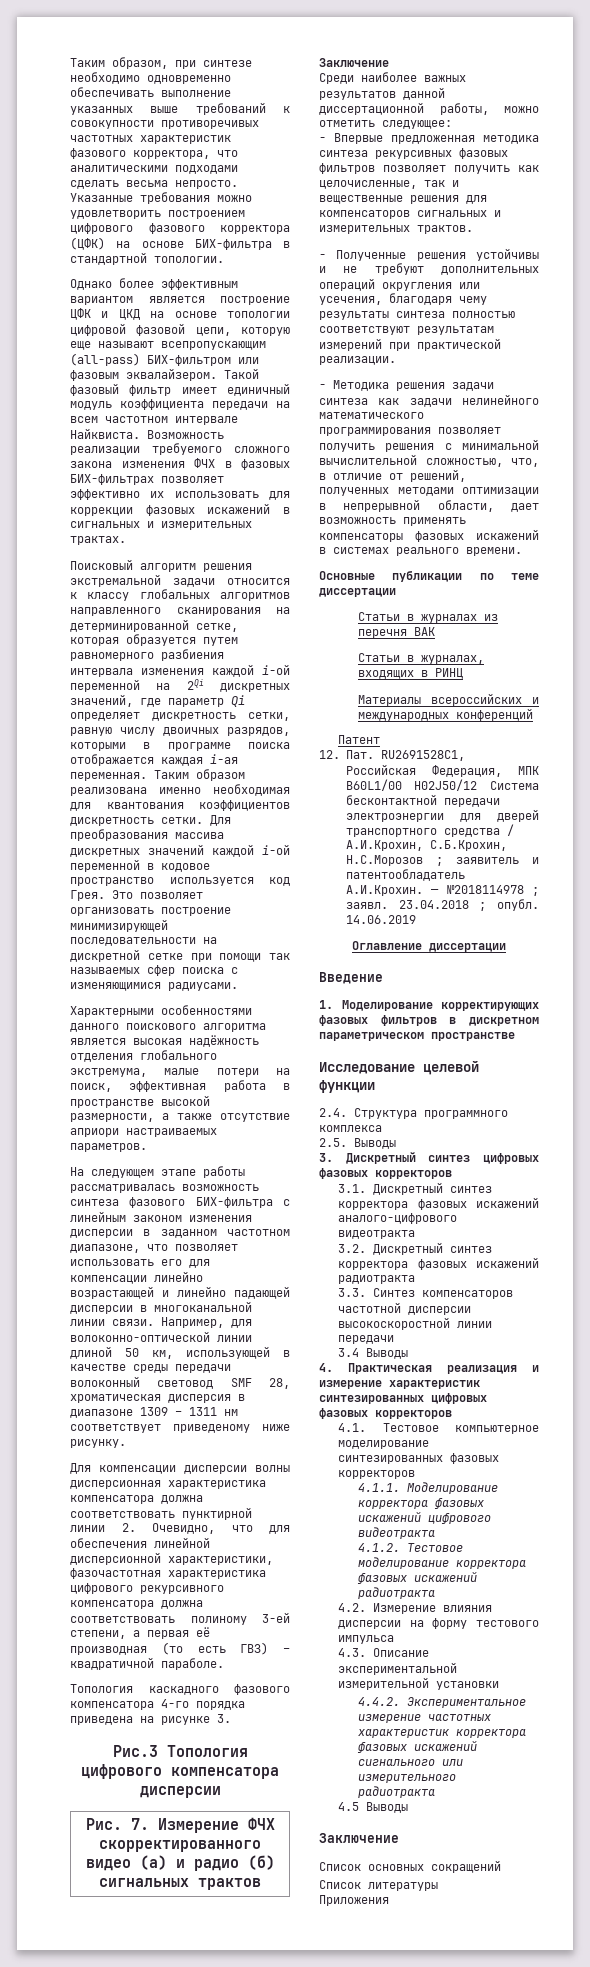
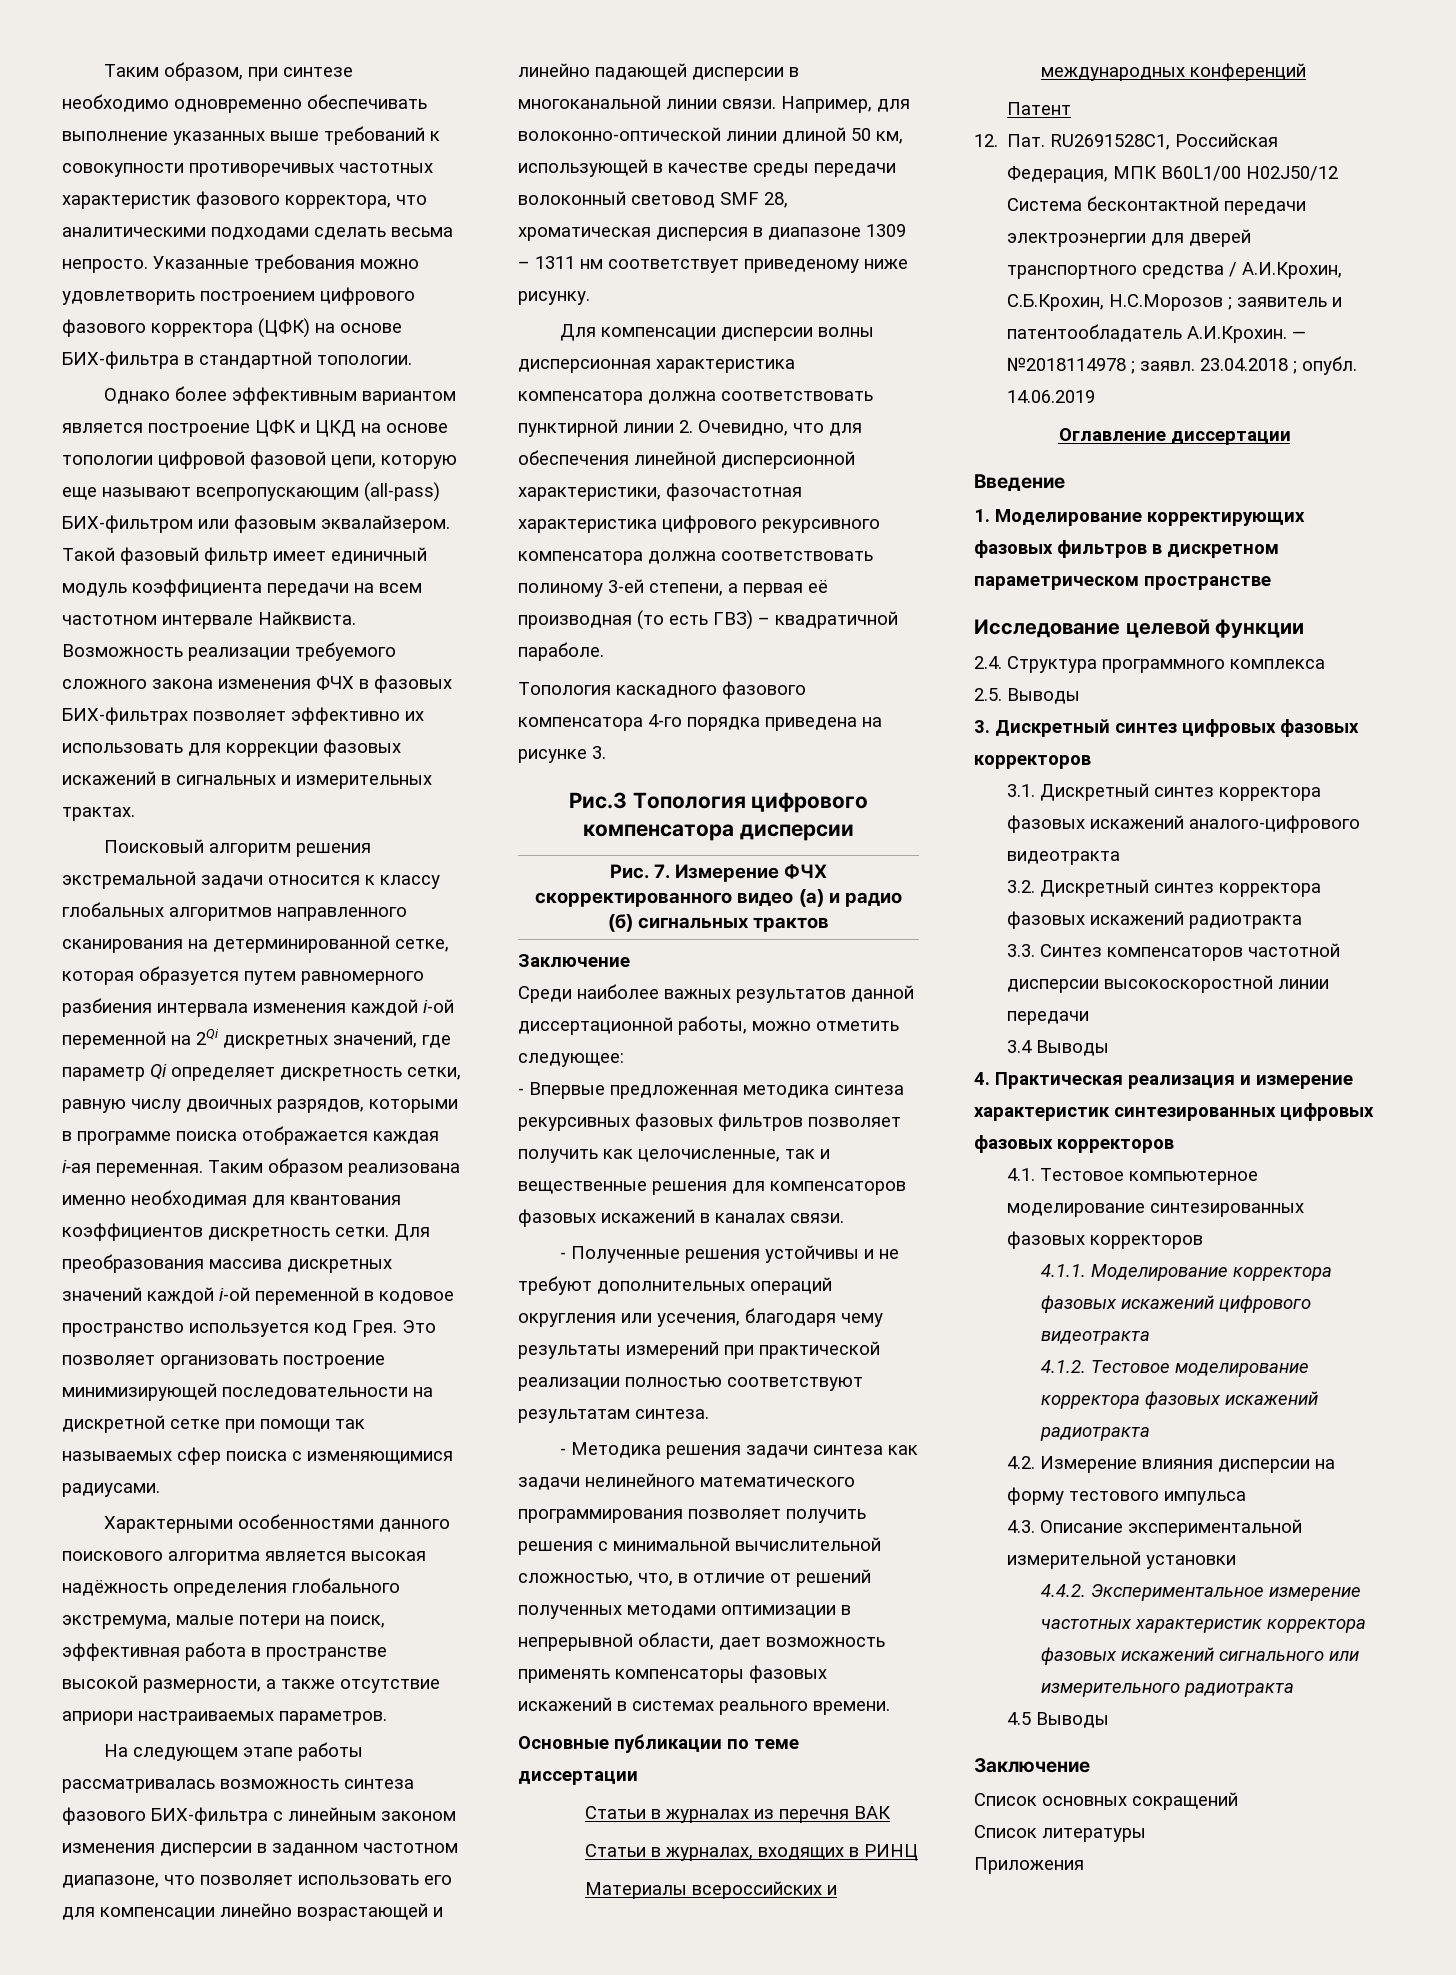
- Характерными особенностями данного поискового алгоритма является высокая надёжность отделения глобального экстремума, малые потери на поиск, эффективная работа в пространстве высокой размерности, а также отсутствие априори настраиваемых параметров.
+ Характерными особенностями данного поискового алгоритма является высокая надёжность определения глобального экстремума, малые потери на поиск, эффективная работа в пространстве высокой размерности, а также отсутствие априори настраиваемых параметров.
- - Впервые предложенная методика синтеза рекурсивных фазовых фильтров позволяет получить как целочисленные, так и вещественные решения для компенсаторов сигнальных и измерительных трактов.
+ - Впервые предложенная методика синтеза рекурсивных фазовых фильтров позволяет получить как целочисленные, так и вещественные решения для компенсаторов фазовых искажений в каналах связи.
- - Полученные решения устойчивы и не требуют дополнительных операций округления или усечения, благодаря чему результаты синтеза полностью соответствуют результатам измерений при практической реализации.
+ - Полученные решения устойчивы и не требуют дополнительных операций округления или усечения, благодаря чему результаты измерений при практической реализации полностью соответствуют результатам синтеза.
- - Методика решения задачи синтеза как задачи нелинейного математического программирования позволяет получить решения с минимальной вычислительной сложностью, что, в отличие от решений, полученных методами оптимизации в непрерывной области, дает возможность применять компенсаторы фазовых искажений в системах реального времени.
+ - Методика решения задачи синтеза как задачи нелинейного математического программирования позволяет получить решения с минимальной вычислительной сложностью, что, в отличие от решений полученных методами оптимизации в непрерывной области, дает возможность применять компенсаторы фазовых искажений в системах реального времени.

